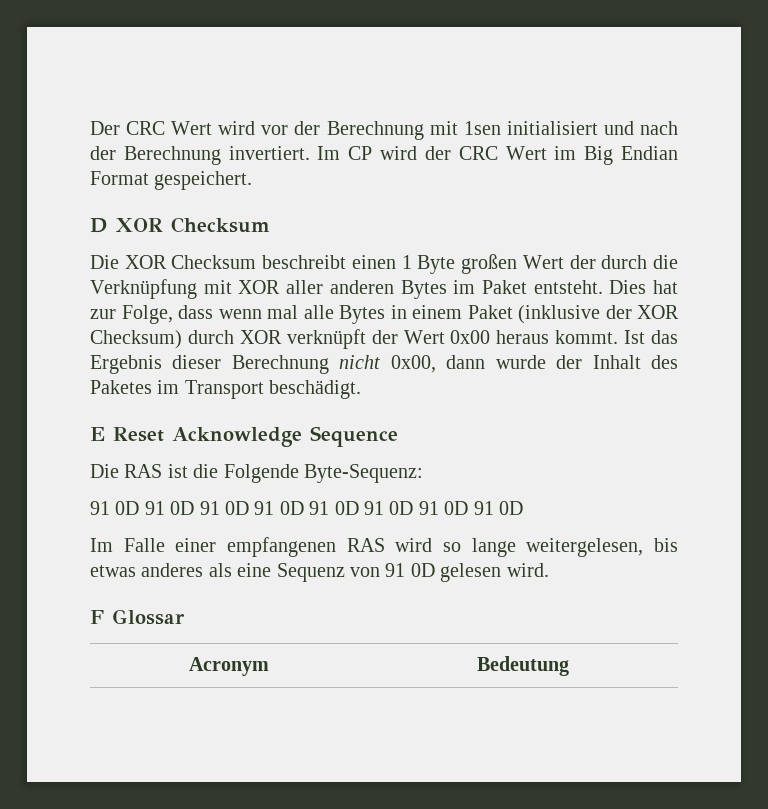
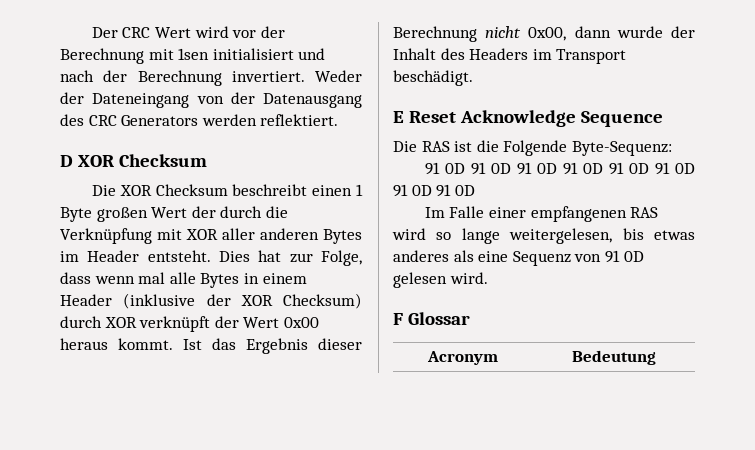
- Im CP wird der CRC Wert im Big Endian Format gespeichert.
+ Weder der Dateneingang von der Datenausgang des CRC Generators werden reflektiert.
- Die XOR Checksum beschreibt einen 1 Byte großen Wert der durch die Verknüpfung mit XOR aller anderen Bytes im Paket entsteht.
+ Die XOR Checksum beschreibt einen 1 Byte großen Wert der durch die Verknüpfung mit XOR aller anderen Bytes im Header entsteht.
- Dies hat zur Folge, dass wenn mal alle Bytes in einem Paket (inklusive der XOR Checksum) durch XOR verknüpft der Wert 0x00 heraus kommt.
+ Dies hat zur Folge, dass wenn mal alle Bytes in einem Header (inklusive der XOR Checksum) durch XOR verknüpft der Wert 0x00 heraus kommt.
- Ist das Ergebnis dieser Berechnung nicht 0x00, dann wurde der Inhalt des Paketes im Transport beschädigt.
+ Ist das Ergebnis dieser Berechnung nicht 0x00, dann wurde der Inhalt des Headers im Transport beschädigt.

